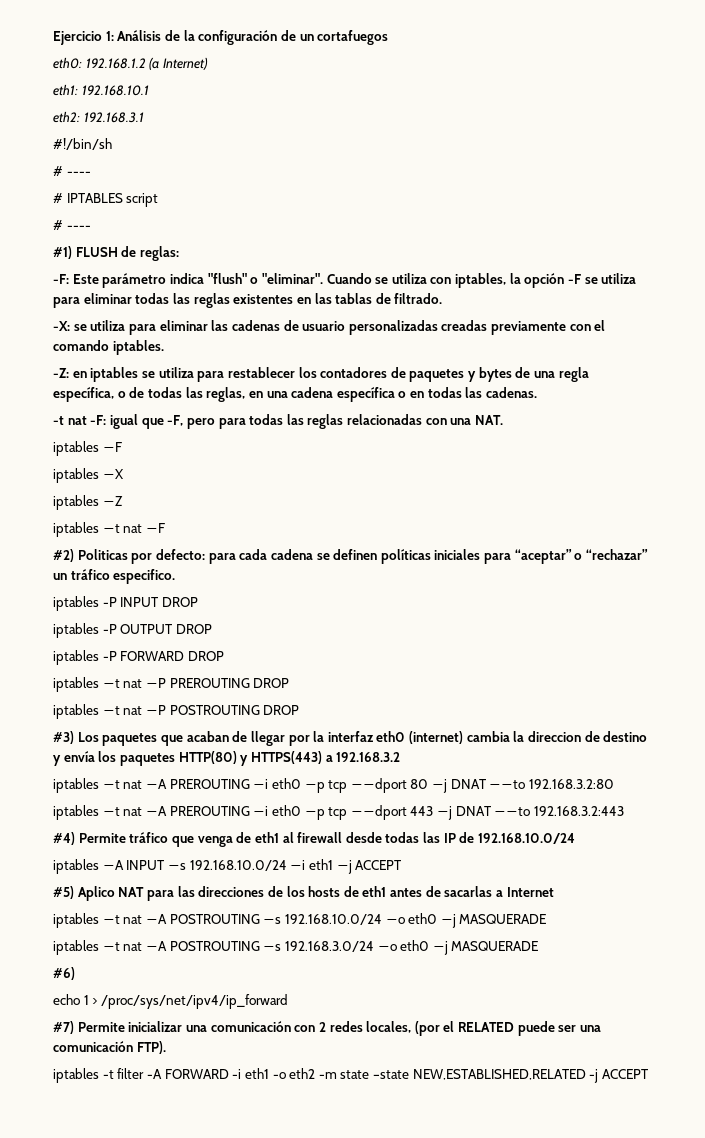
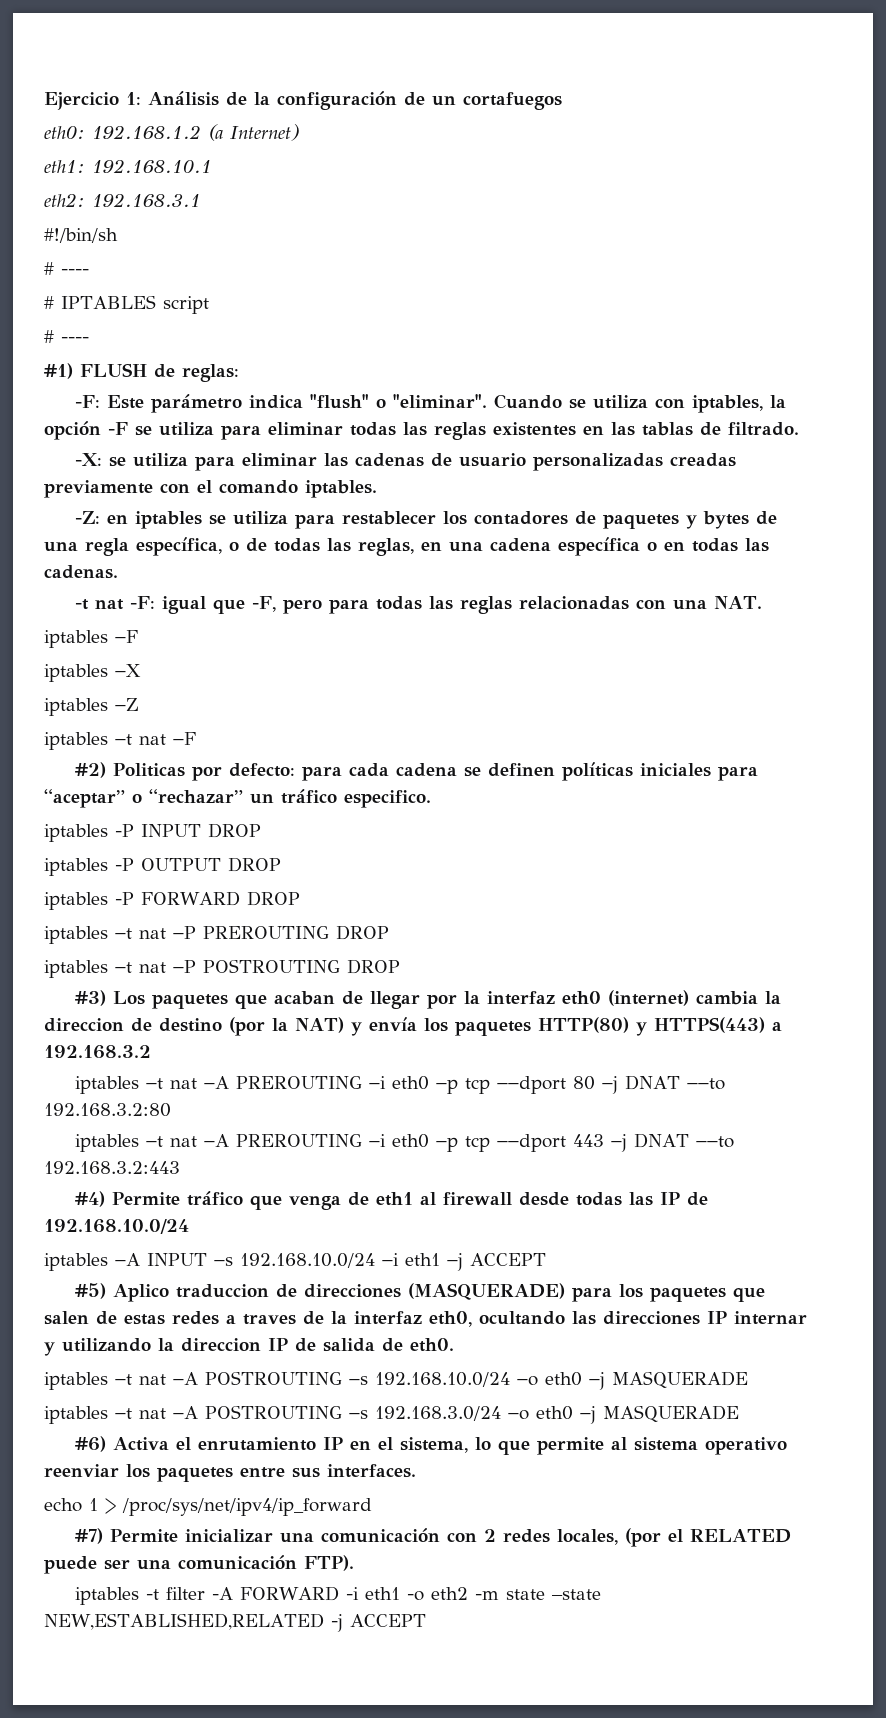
- #3) Los paquetes que acaban de llegar por la interfaz eth0 (internet) cambia la direccion de destino y envía los paquetes HTTP(80) y HTTPS(443) a 192.168.3.2
+ #3) Los paquetes que acaban de llegar por la interfaz eth0 (internet) cambia la direccion de destino (por la NAT) y envía los paquetes HTTP(80) y HTTPS(443) a 192.168.3.2
- #5) Aplico NAT para las direcciones de los hosts de eth1 antes de sacarlas a Internet
+ #5) Aplico traduccion de direcciones (MASQUERADE) para los paquetes que salen de estas redes a traves de la interfaz eth0, ocultando las direcciones IP internar y utilizando la direccion IP de salida de eth0.
- #6)
+ #6) Activa el enrutamiento IP en el sistema, lo que permite al sistema operativo reenviar los paquetes entre sus interfaces.

